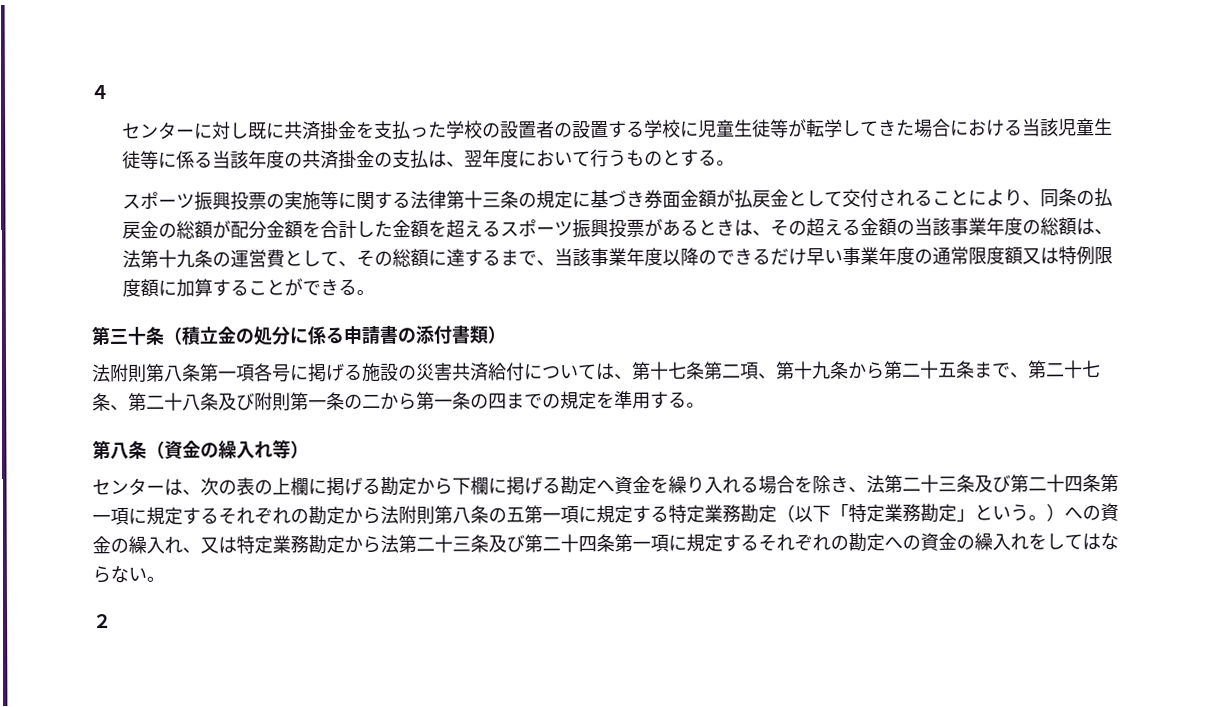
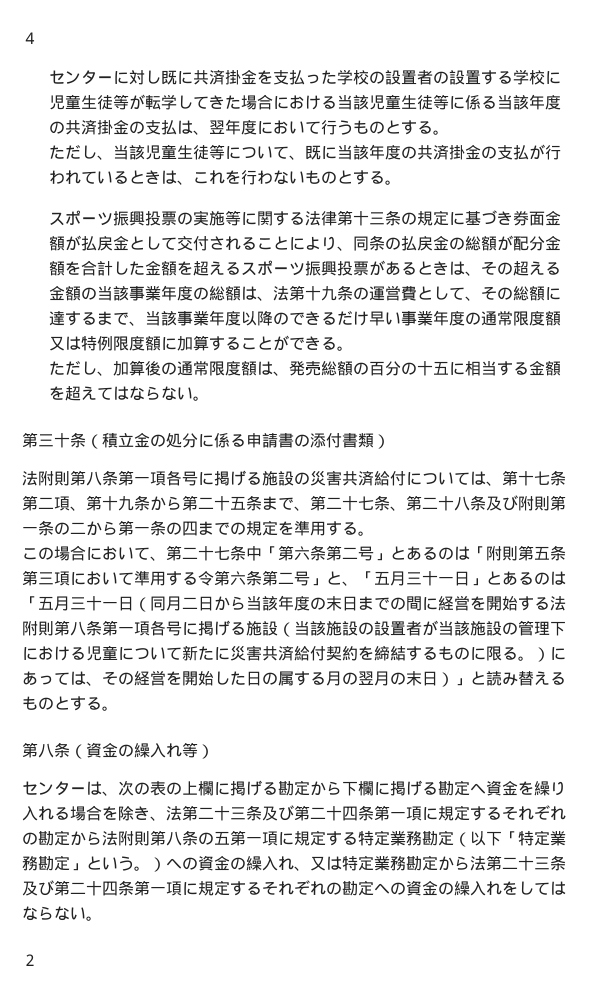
+ ただし、当該児童生徒等について、既に当該年度の共済掛金の支払が行われているときは、これを行わないものとする。
+ ただし、加算後の通常限度額は、発売総額の百分の十五に相当する金額を超えてはならない。
+ この場合において、第二十七条中「第六条第二号」とあるのは「附則第五条第三項において準用する令第六条第二号」と、「五月三十一日」とあるのは「五月三十一日（同月二日から当該年度の末日までの間に経営を開始する法附則第八条第一項各号に掲げる施設（当該施設の設置者が当該施設の管理下における児童について新たに災害共済給付契約を締結するものに限る。）にあっては、その経営を開始した日の属する月の翌月の末日）」と読み替えるものとする。

